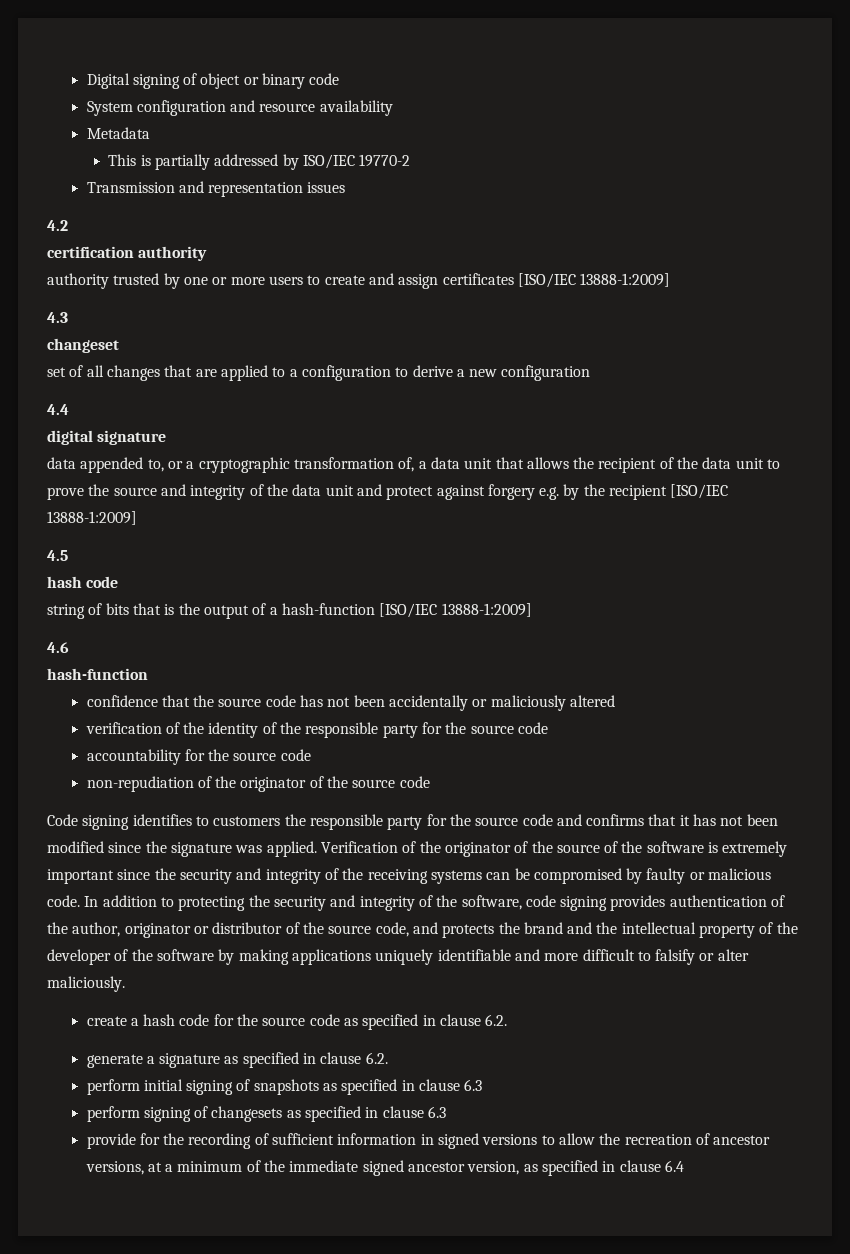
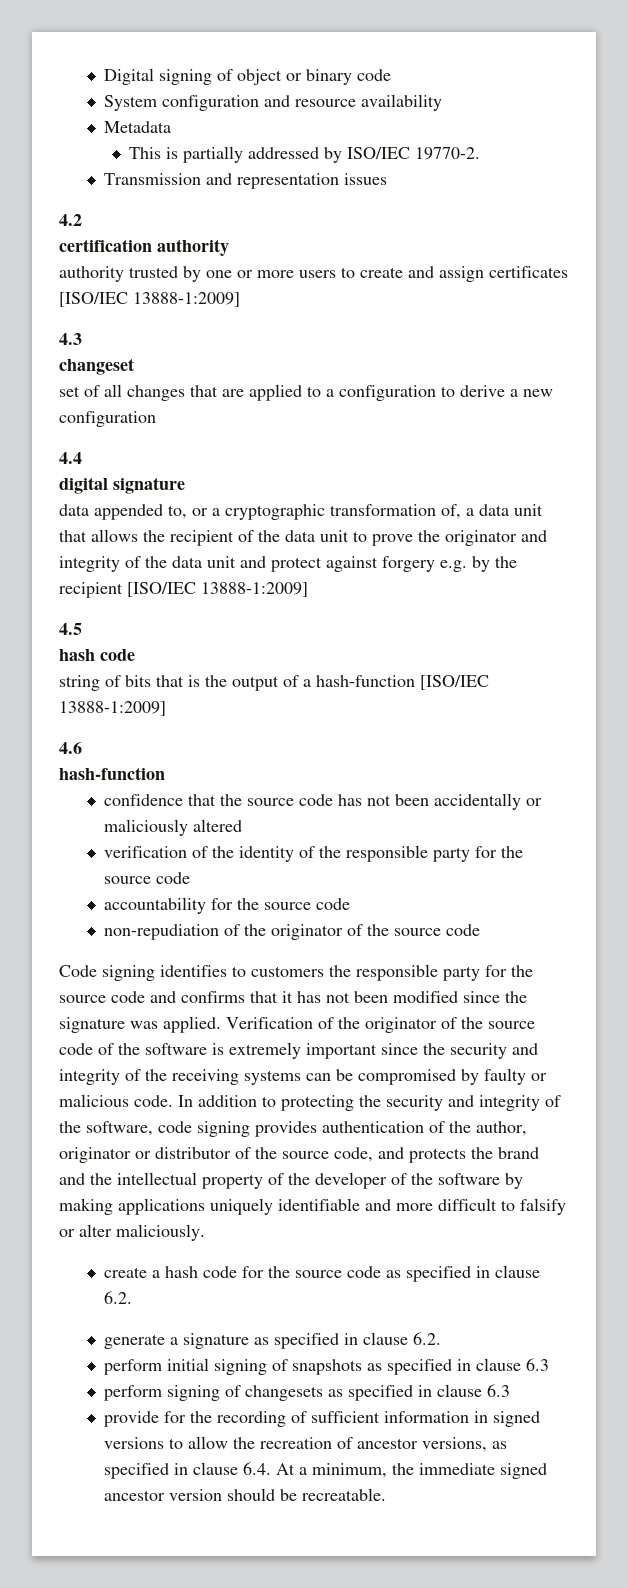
- This is partially addressed by ISO/IEC 19770-2
+ This is partially addressed by ISO/IEC 19770-2.
- data appended to, or a cryptographic transformation of, a data unit that allows the recipient of the data unit to prove the source and integrity of the data unit and protect against forgery e.g. by the recipient [ISO/IEC 13888-1:2009]
+ data appended to, or a cryptographic transformation of, a data unit that allows the recipient of the data unit to prove the originator and integrity of the data unit and protect against forgery e.g. by the recipient [ISO/IEC 13888-1:2009]
- Verification of the originator of the source of the software is extremely important since the security and integrity of the receiving systems can be compromised by faulty or malicious code.
+ Verification of the originator of the source code of the software is extremely important since the security and integrity of the receiving systems can be compromised by faulty or malicious code.
- provide for the recording of sufficient information in signed versions to allow the recreation of ancestor versions, at a minimum of the immediate signed ancestor version, as specified in clause 6.4
+ provide for the recording of sufficient information in signed versions to allow the recreation of ancestor versions, as specified in clause 6.4. At a minimum, the immediate signed ancestor version should be recreatable.

